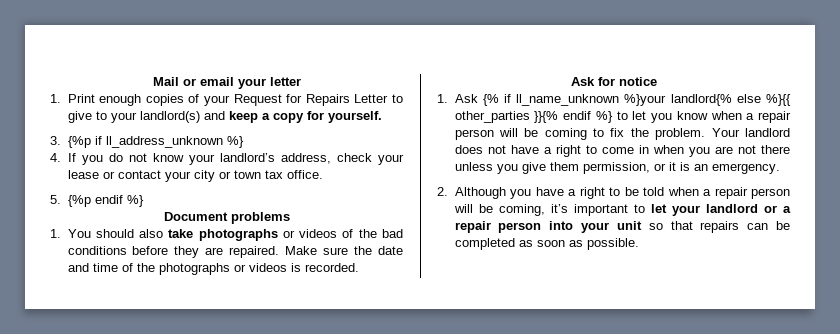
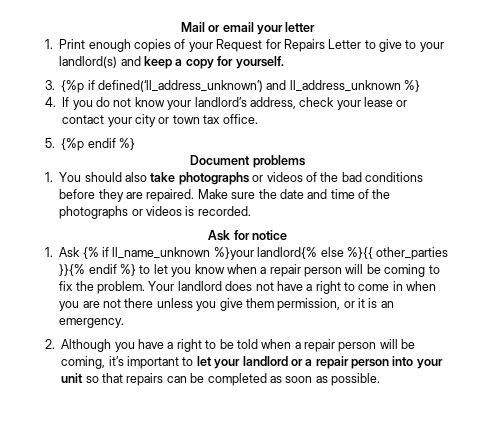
- 3. {%p if ll_address_unknown %}
+ 3. {%p if defined(‘ll_address_unknown’) and ll_address_unknown %}

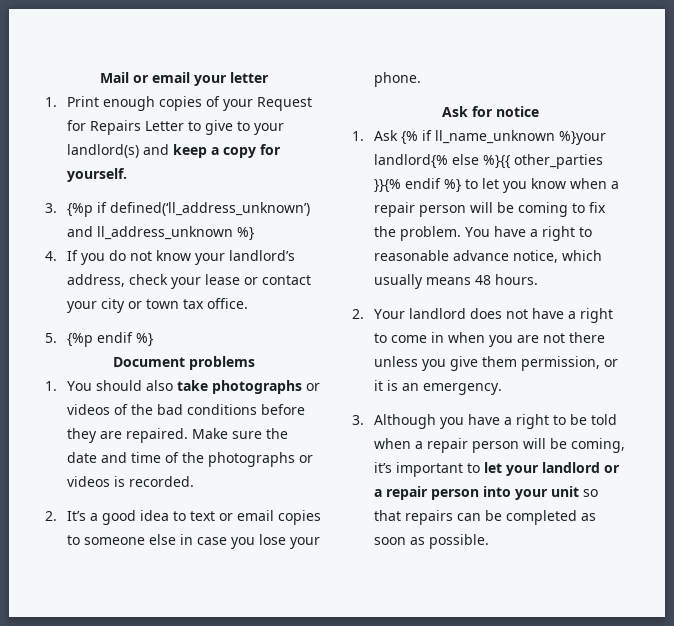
+ 2. It’s a good idea to text or email copies to someone else in case you lose your phone.
- Your landlord does not have a right to come in when you are not there unless you give them permission, or it is an emergency.
+ You have a right to reasonable advance notice, which usually means 48 hours.
+ 2. Your landlord does not have a right to come in when you are not there unless you give them permission, or it is an emergency.
- 2. Although you have a right to be told when a repair person will be coming, it’s important to let your landlord or a repair person into your unit so that repairs can be completed as soon as possible.
+ 3. Although you have a right to be told when a repair person will be coming, it’s important to let your landlord or a repair person into your unit so that repairs can be completed as soon as possible.

